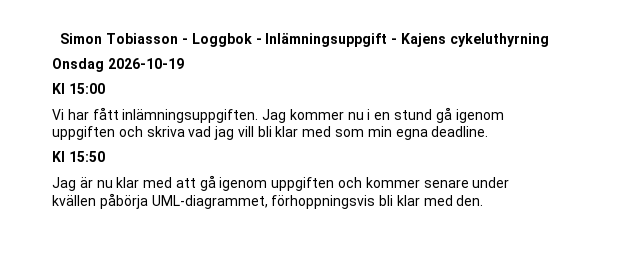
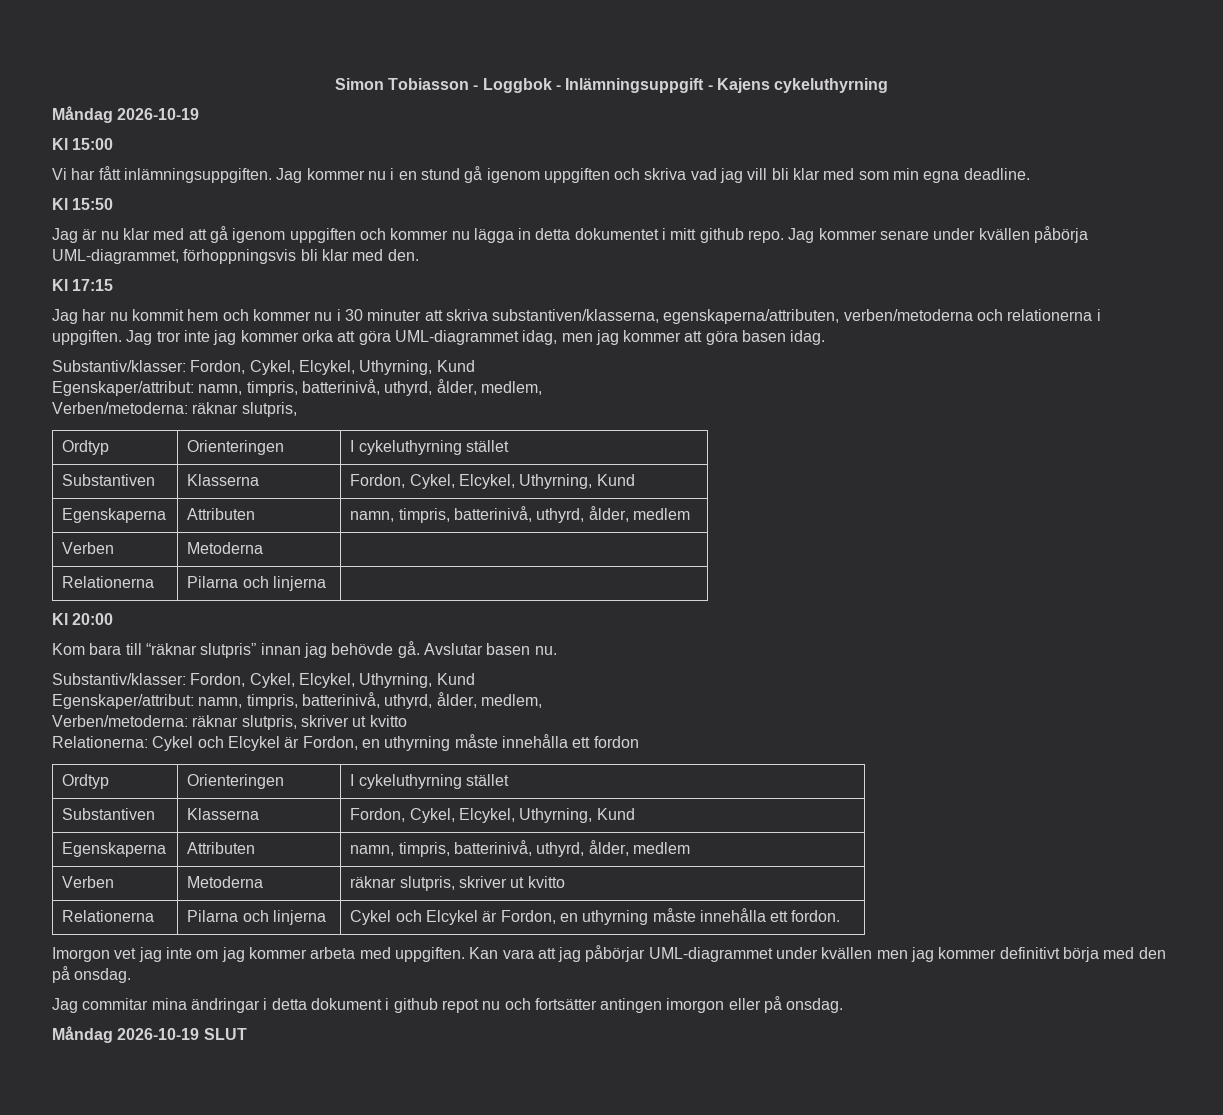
  Simon Tobiasson - Loggbok - Inlämningsuppgift - Kajens cykeluthyrning
- Onsdag 2026-10-19
+ Måndag 2026-10-19
- Jag är nu klar med att gå igenom uppgiften och kommer senare under kvällen påbörja UML-diagrammet, förhoppningsvis bli klar med den.
+ Jag är nu klar med att gå igenom uppgiften och kommer nu lägga in detta dokumentet i mitt github repo. Jag kommer senare under kvällen påbörja UML-diagrammet, förhoppningsvis bli klar med den.
+ Kl 17:15
+ Jag har nu kommit hem och kommer nu i 30 minuter att skriva substantiven/klasserna, egenskaperna/attributen, verben/metoderna och relationerna i uppgiften. Jag tror inte jag kommer orka att göra UML-diagrammet idag, men jag kommer att göra basen idag.
+ Substantiv/klasser: Fordon, Cykel, Elcykel, Uthyrning, Kund
+ Egenskaper/attribut: namn, timpris, batterinivå, uthyrd, ålder, medlem,
+ Verben/metoderna: räknar slutpris,
+ Ordtyp | Orienteringen | I cykeluthyrning stället
+ Substantiven | Klasserna | Fordon, Cykel, Elcykel, Uthyrning, Kund
+ Egenskaperna | Attributen | namn, timpris, batterinivå, uthyrd, ålder, medlem
+ Verben | Metoderna |
+ Relationerna | Pilarna och linjerna |
+ Kl 20:00
+ Kom bara till “räknar slutpris” innan jag behövde gå. Avslutar basen nu.
+ Substantiv/klasser: Fordon, Cykel, Elcykel, Uthyrning, Kund
+ Egenskaper/attribut: namn, timpris, batterinivå, uthyrd, ålder, medlem,
+ Verben/metoderna: räknar slutpris, skriver ut kvitto
+ Relationerna: Cykel och Elcykel är Fordon, en uthyrning måste innehålla ett fordon
+ Ordtyp | Orienteringen | I cykeluthyrning stället
+ Substantiven | Klasserna | Fordon, Cykel, Elcykel, Uthyrning, Kund
+ Egenskaperna | Attributen | namn, timpris, batterinivå, uthyrd, ålder, medlem
+ Verben | Metoderna | räknar slutpris, skriver ut kvitto
+ Relationerna | Pilarna och linjerna | Cykel och Elcykel är Fordon, en uthyrning måste innehålla ett fordon.
+ Imorgon vet jag inte om jag kommer arbeta med uppgiften. Kan vara att jag påbörjar UML-diagrammet under kvällen men jag kommer definitivt börja med den på onsdag.
+ Jag commitar mina ändringar i detta dokument i github repot nu och fortsätter antingen imorgon eller på onsdag.
+ Måndag 2026-10-19 SLUT

